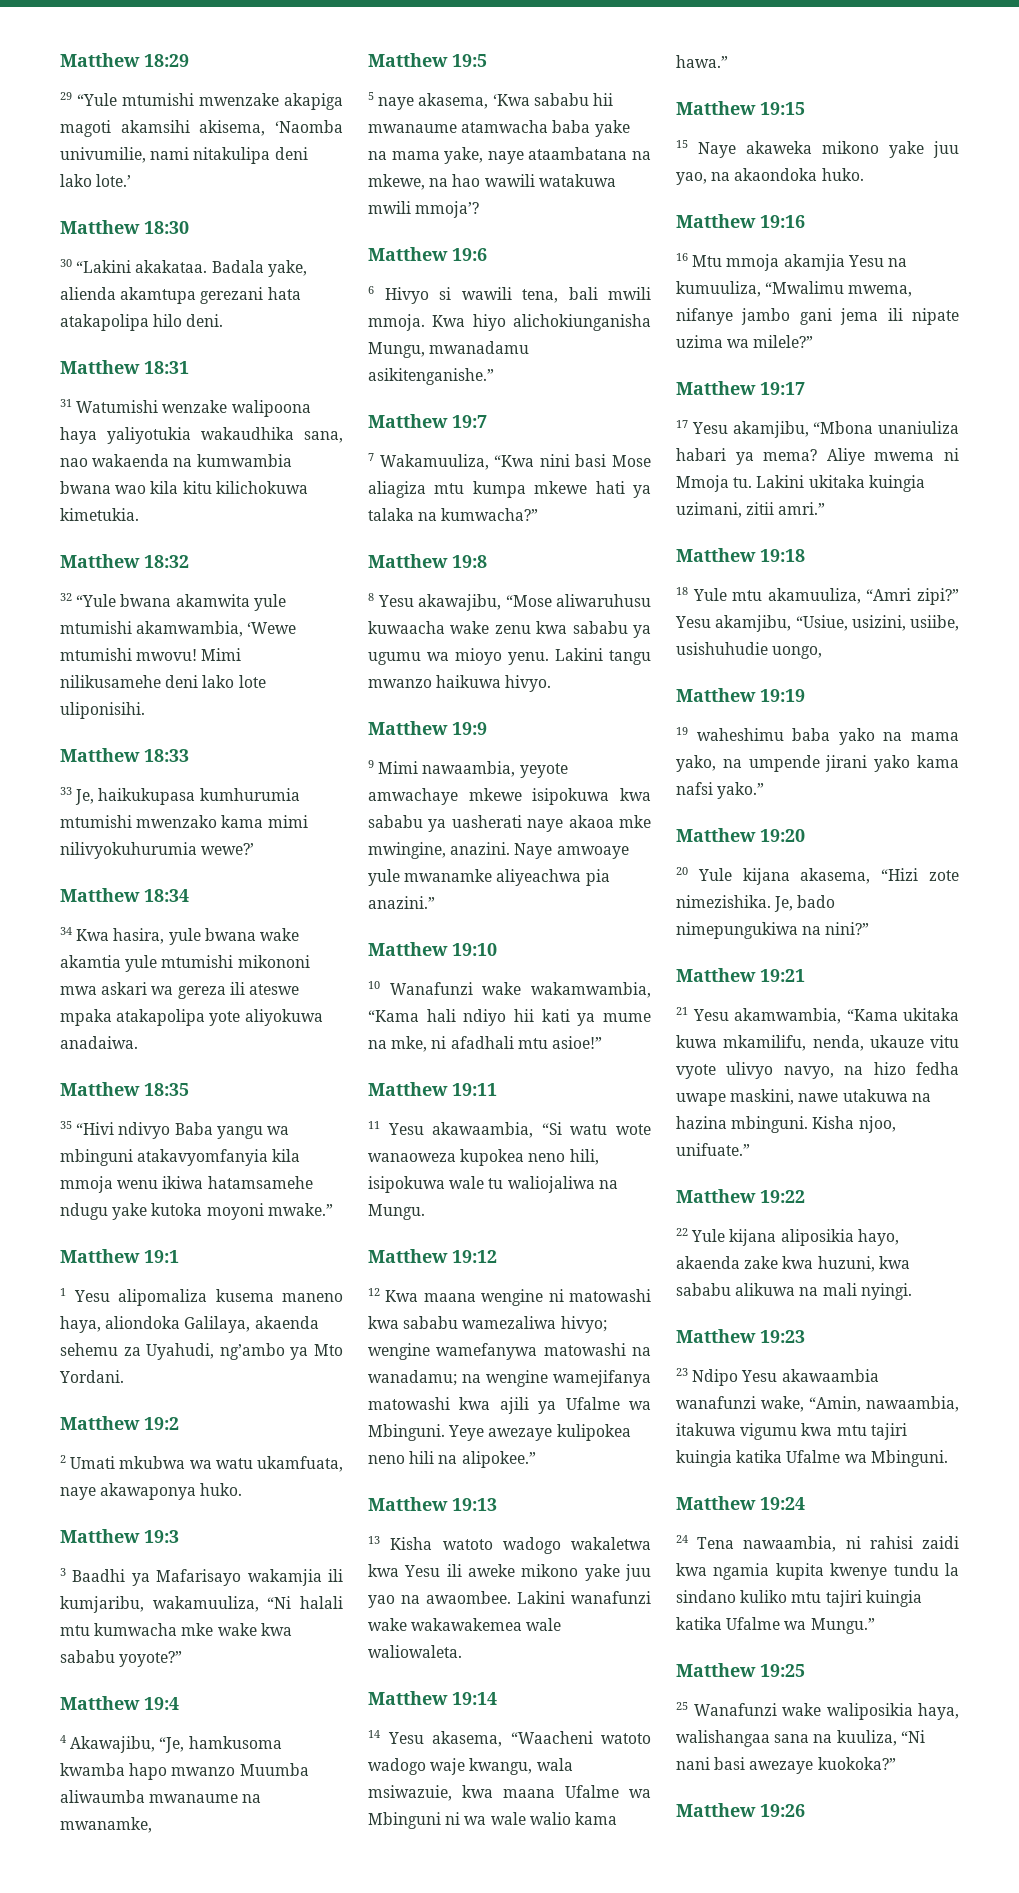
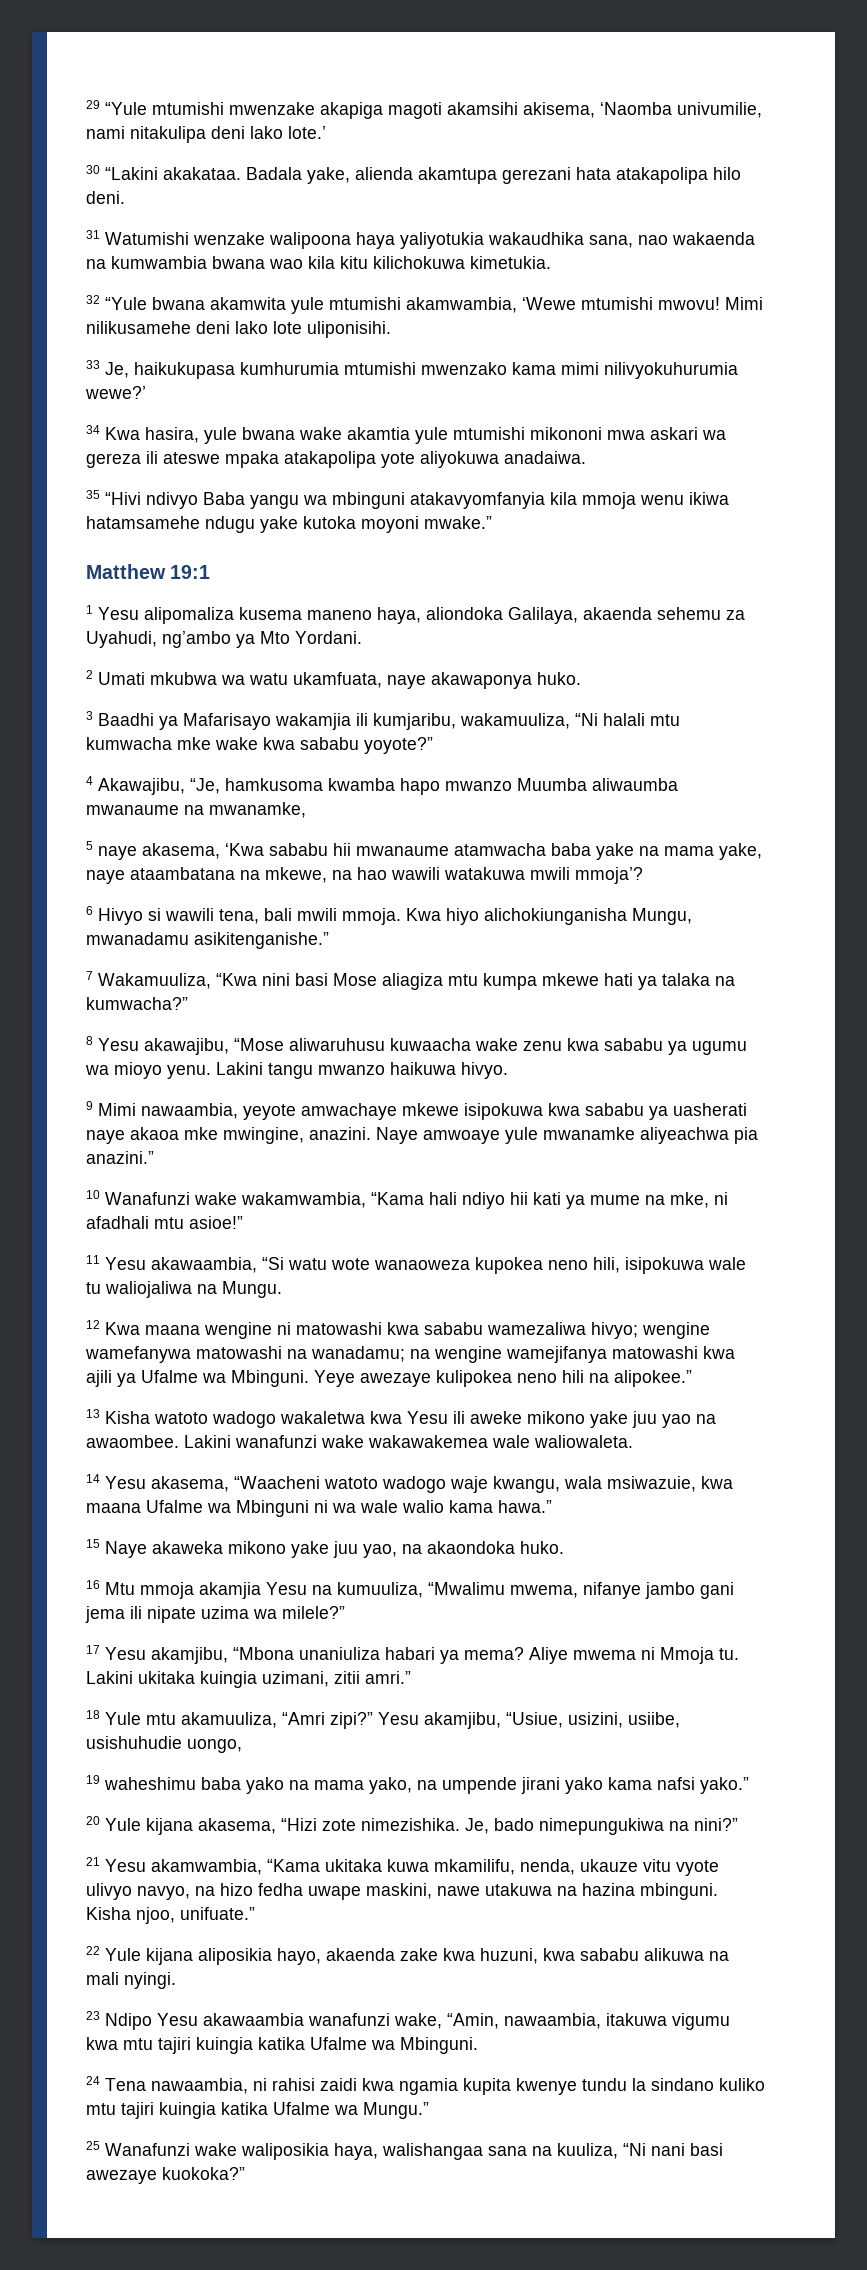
- Matthew 18:29
- Matthew 18:30
- Matthew 18:31
- Matthew 18:32
- Matthew 18:33
- Matthew 18:34
- Matthew 18:35
- Matthew 19:2
- Matthew 19:3
- Matthew 19:4
- Matthew 19:5
- Matthew 19:6
- Matthew 19:7
- Matthew 19:8
- Matthew 19:9
- Matthew 19:10
- Matthew 19:11
- Matthew 19:12
- Matthew 19:13
- Matthew 19:14
- Matthew 19:15
- Matthew 19:16
- Matthew 19:17
- Matthew 19:18
- Matthew 19:19
- Matthew 19:20
- Matthew 19:21
- Matthew 19:22
- Matthew 19:23
- Matthew 19:24
- Matthew 19:25
- Matthew 19:26

